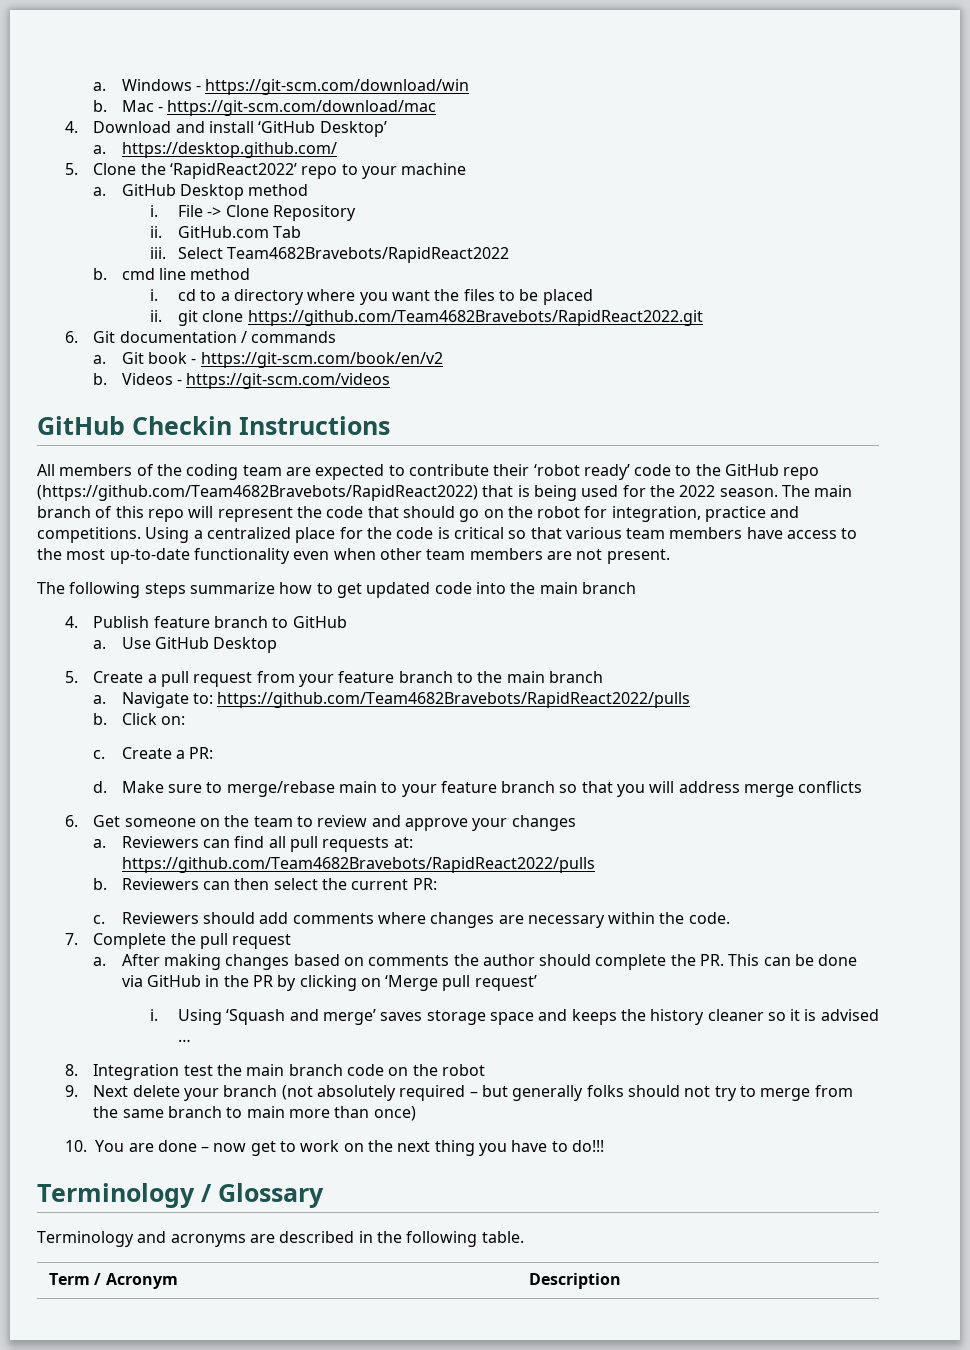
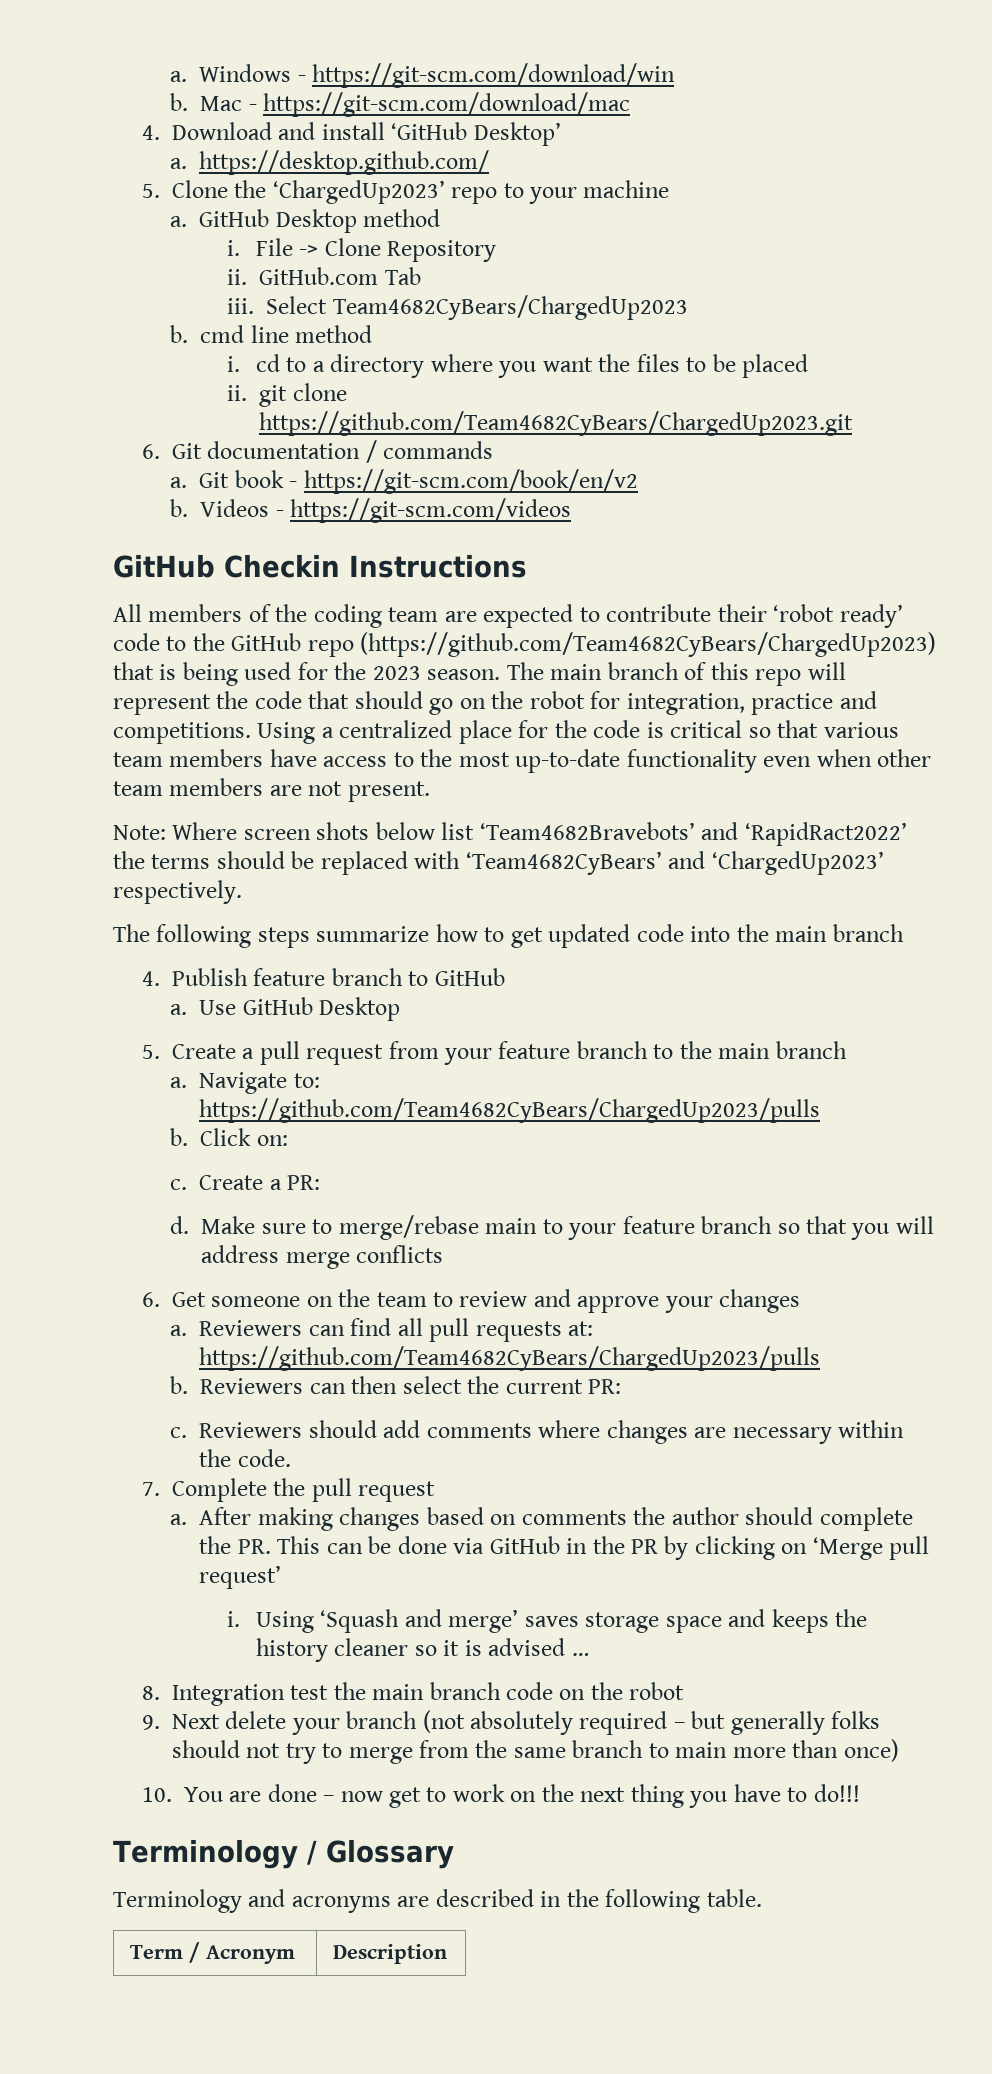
- 5. Clone the ‘RapidReact2022’ repo to your machine
+ 5. Clone the ‘ChargedUp2023’ repo to your machine
- Select Team4682Bravebots/RapidReact2022
+ Select Team4682CyBears/ChargedUp2023
- ii. git clone https://github.com/Team4682Bravebots/RapidReact2022.git
+ ii. git clone https://github.com/Team4682CyBears/ChargedUp2023.git
- All members of the coding team are expected to contribute their ‘robot ready’ code to the GitHub repo (https://github.com/Team4682Bravebots/RapidReact2022) that is being used for the 2022 season.
+ All members of the coding team are expected to contribute their ‘robot ready’ code to the GitHub repo (https://github.com/Team4682CyBears/ChargedUp2023) that is being used for the 2023 season.
+ Note: Where screen shots below list ‘Team4682Bravebots’ and ‘RapidRact2022’ the terms should be replaced with ‘Team4682CyBears’ and ‘ChargedUp2023’ respectively.
- Navigate to: https://github.com/Team4682Bravebots/RapidReact2022/pulls
+ Navigate to: https://github.com/Team4682CyBears/ChargedUp2023/pulls
- Reviewers can find all pull requests at: https://github.com/Team4682Bravebots/RapidReact2022/pulls
+ Reviewers can find all pull requests at: https://github.com/Team4682CyBears/ChargedUp2023/pulls

